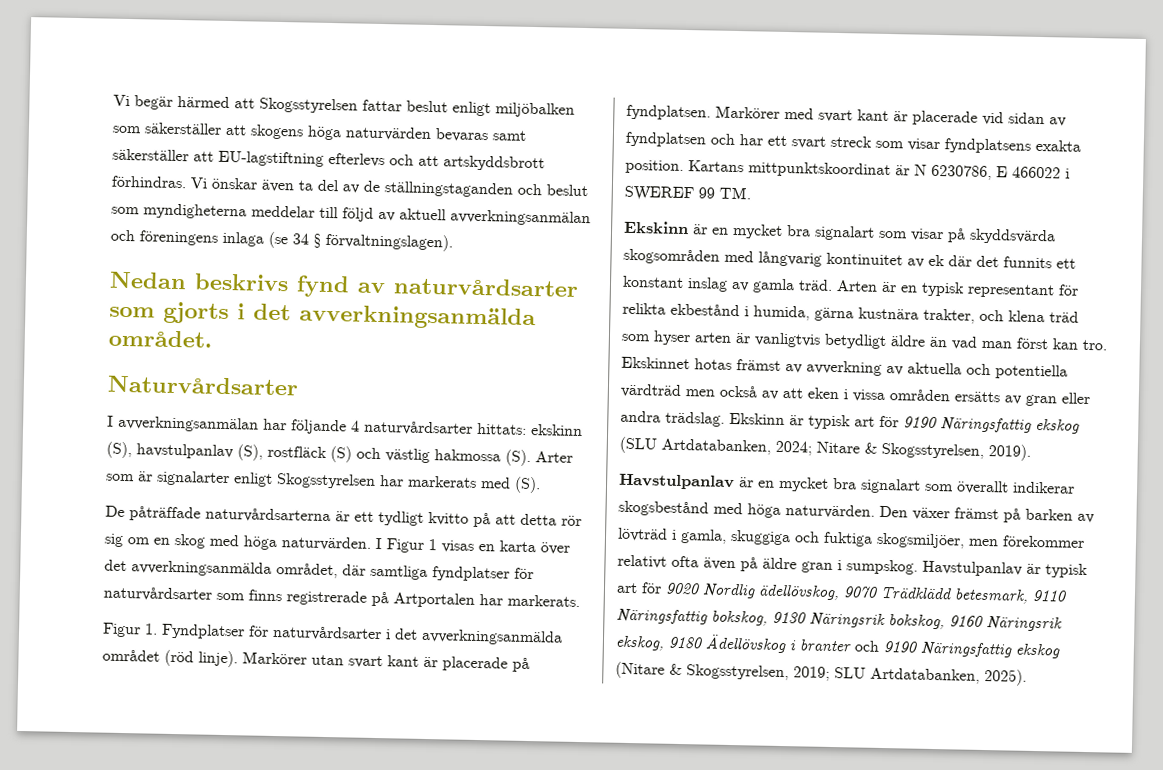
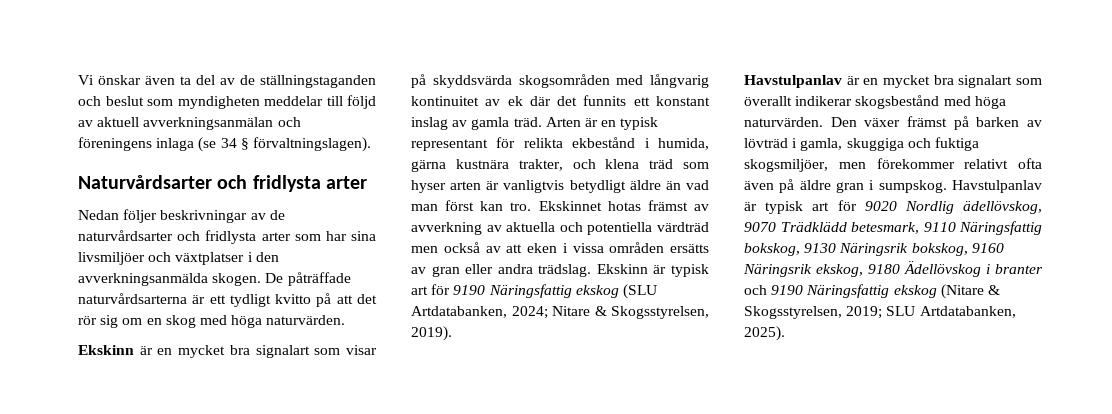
- Vi begär härmed att Skogsstyrelsen fattar beslut enligt miljöbalken som säkerställer att skogens höga naturvärden bevaras samt säkerställer att EU-lagstiftning efterlevs och att artskyddsbrott förhindras. Vi önskar även ta del av de ställningstaganden och beslut som myndigheterna meddelar till följd av aktuell avverkningsanmälan och föreningens inlaga (se 34 § förvaltningslagen).
+ Vi önskar även ta del av de ställningstaganden och beslut som myndigheten meddelar till följd av aktuell avverkningsanmälan och föreningens inlaga (se 34 § förvaltningslagen).
- Nedan beskrivs fynd av naturvårdsarter som gjorts i det avverkningsanmälda området.
- Naturvårdsarter
- I avverkningsanmälan har följande 4 naturvårdsarter hittats: ekskinn (S), havstulpanlav (S), rostfläck (S) och västlig hakmossa (S). Arter som är signalarter enligt Skogsstyrelsen har markerats med (S).
- De påträffade naturvårdsarterna är ett tydligt kvitto på att detta rör sig om en skog med höga naturvärden. I Figur 1 visas en karta över det avverkningsanmälda området, där samtliga fyndplatser för naturvårdsarter som finns registrerade på Artportalen har markerats.
- Figur 1. Fyndplatser för naturvårdsarter i det avverkningsanmälda området (röd linje). Markörer utan svart kant är placerade på fyndplatsen. Markörer med svart kant är placerade vid sidan av fyndplatsen och har ett svart streck som visar fyndplatsens exakta position. Kartans mittpunktskoordinat är N 6230786, E 466022 i SWEREF 99 TM.
+ Naturvårdsarter och fridlysta arter
+ Nedan följer beskrivningar av de naturvårdsarter och fridlysta arter som har sina livsmiljöer och växtplatser i den avverkningsanmälda skogen. De påträffade naturvårdsarterna är ett tydligt kvitto på att det rör sig om en skog med höga naturvärden.

